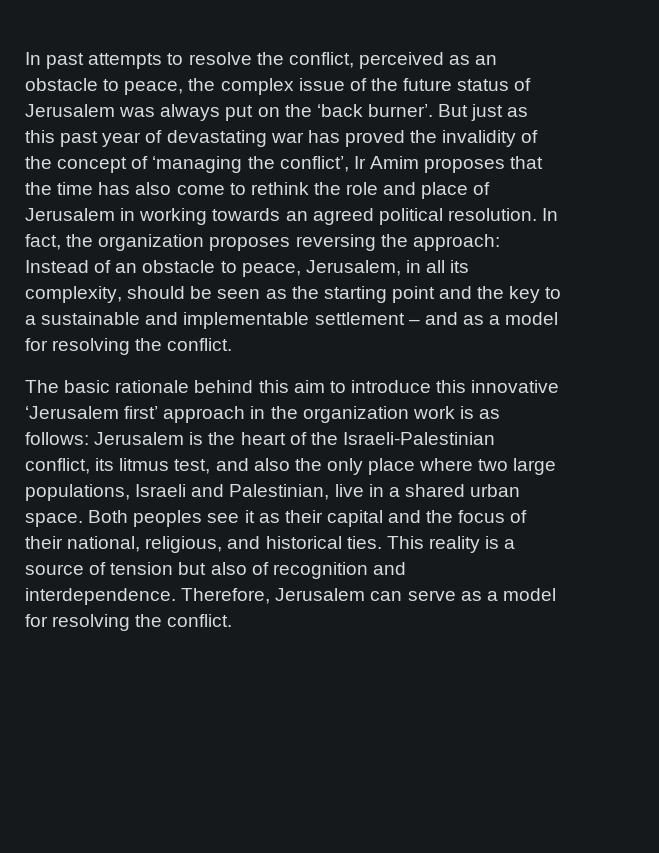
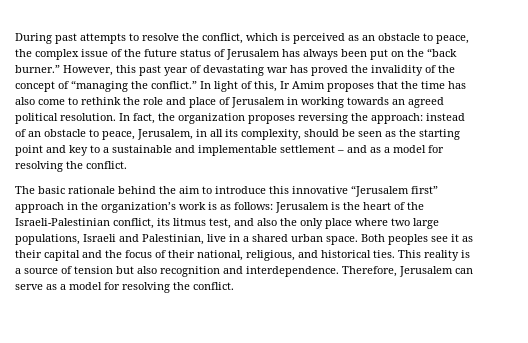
- In past attempts to resolve the conflict, perceived as an obstacle to peace, the complex issue of the future status of Jerusalem was always put on the ‘back burner’. But just as this past year of devastating war has proved the invalidity of the concept of ‘managing the conflict’, Ir Amim proposes that the time has also come to rethink the role and place of Jerusalem in working towards an agreed political resolution.
+ During past attempts to resolve the conflict, which is perceived as an obstacle to peace, the complex issue of the future status of Jerusalem has always been put on the “back burner.” However, this past year of devastating war has proved the invalidity of the concept of “managing the conflict.” In light of this, Ir Amim proposes that the time has also come to rethink the role and place of Jerusalem in working towards an agreed political resolution.
- In fact, the organization proposes reversing the approach: Instead of an obstacle to peace, Jerusalem, in all its complexity, should be seen as the starting point and the key to a sustainable and implementable settlement – and as a model for resolving the conflict.
+ In fact, the organization proposes reversing the approach: instead of an obstacle to peace, Jerusalem, in all its complexity, should be seen as the starting point and key to a sustainable and implementable settlement – and as a model for resolving the conflict.
- The basic rationale behind this aim to introduce this innovative ‘Jerusalem first’ approach in the organization work is as follows: Jerusalem is the heart of the Israeli-Palestinian conflict, its litmus test, and also the only place where two large populations, Israeli and Palestinian, live in a shared urban space.
+ The basic rationale behind the aim to introduce this innovative “Jerusalem first” approach in the organization’s work is as follows: Jerusalem is the heart of the Israeli-Palestinian conflict, its litmus test, and also the only place where two large populations, Israeli and Palestinian, live in a shared urban space.
- This reality is a source of tension but also of recognition and interdependence.
+ This reality is a source of tension but also recognition and interdependence.

